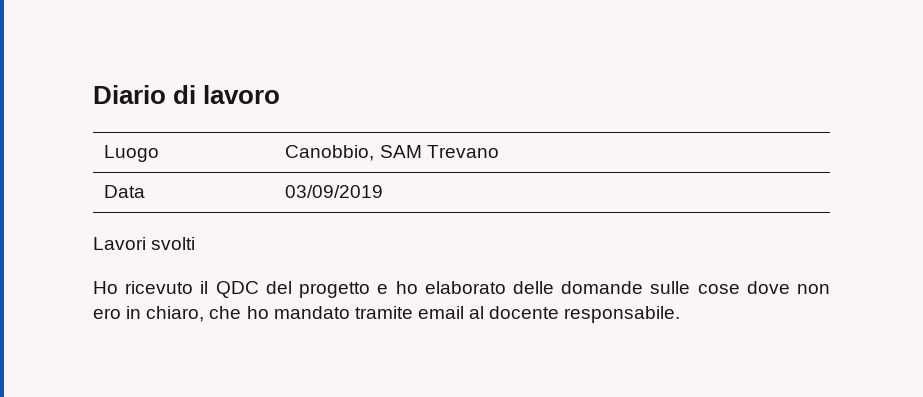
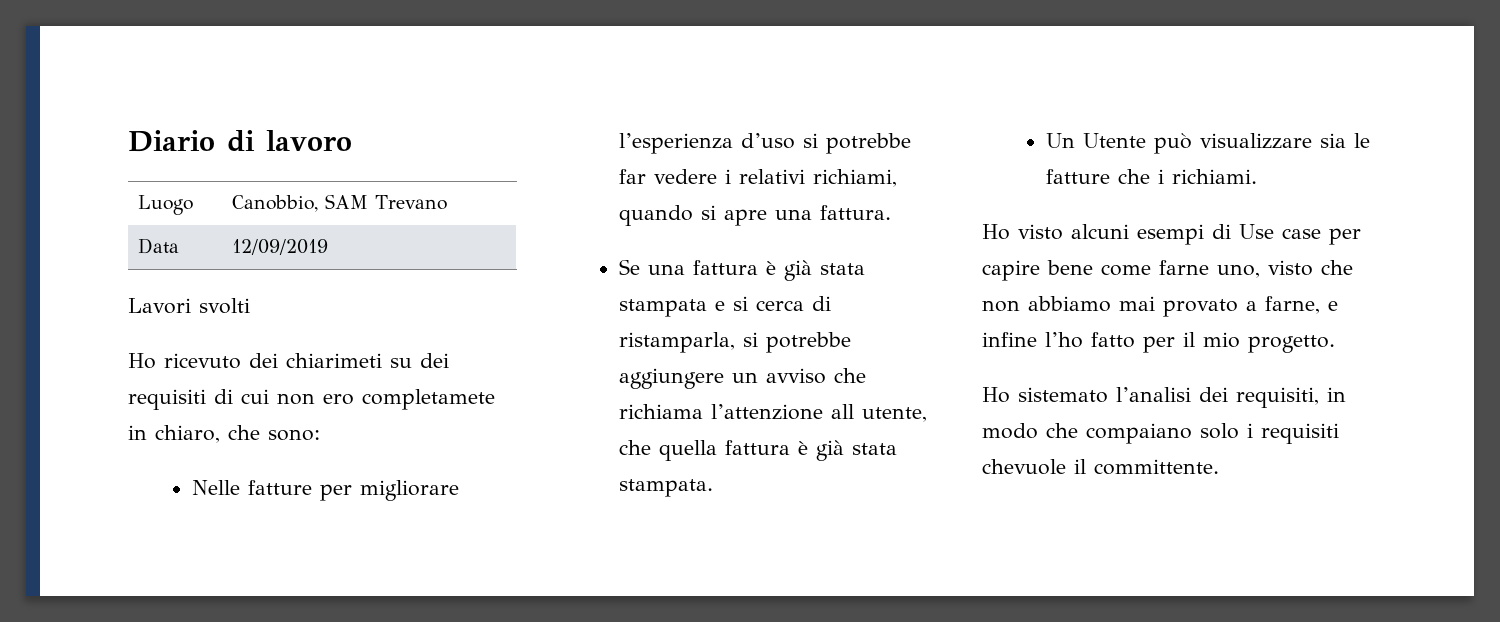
- Data | 03/09/2019
+ Data | 12/09/2019
- Ho ricevuto il QDC del progetto e ho elaborato delle domande sulle cose dove non ero in chiaro, che ho mandato tramite email al docente responsabile.
+ Ho ricevuto dei chiarimeti su dei requisiti di cui non ero completamete in chiaro, che sono:
+ Nelle fatture per migliorare l’esperienza d’uso si potrebbe far vedere i relativi richiami, quando si apre una fattura.
+ Se una fattura è già stata stampata e si cerca di ristamparla, si potrebbe aggiungere un avviso che richiama l’attenzione all utente, che quella fattura è già stata stampata.
+ Un Utente può visualizzare sia le fatture che i richiami.
+ Ho visto alcuni esempi di Use case per capire bene come farne uno, visto che non abbiamo mai provato a farne, e infine l’ho fatto per il mio progetto.
+ Ho sistemato l’analisi dei requisiti, in modo che compaiano solo i requisiti chevuole il committente.

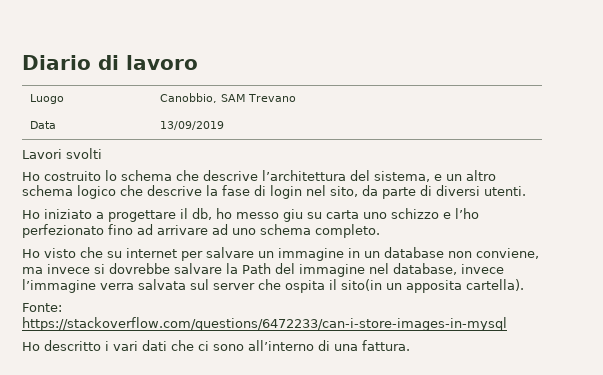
- Data | 12/09/2019
+ Data | 13/09/2019
- Ho ricevuto dei chiarimeti su dei requisiti di cui non ero completamete in chiaro, che sono:
- Nelle fatture per migliorare l’esperienza d’uso si potrebbe far vedere i relativi richiami, quando si apre una fattura.
- Se una fattura è già stata stampata e si cerca di ristamparla, si potrebbe aggiungere un avviso che richiama l’attenzione all utente, che quella fattura è già stata stampata.
- Un Utente può visualizzare sia le fatture che i richiami.
- Ho visto alcuni esempi di Use case per capire bene come farne uno, visto che non abbiamo mai provato a farne, e infine l’ho fatto per il mio progetto.
- Ho sistemato l’analisi dei requisiti, in modo che compaiano solo i requisiti chevuole il committente.
+ Ho costruito lo schema che descrive l’architettura del sistema, e un altro schema logico che descrive la fase di login nel sito, da parte di diversi utenti.
+ Ho iniziato a progettare il db, ho messo giu su carta uno schizzo e l’ho perfezionato fino ad arrivare ad uno schema completo.
+ Ho visto che su internet per salvare un immagine in un database non conviene, ma invece si dovrebbe salvare la Path del immagine nel database, invece l’immagine verra salvata sul server che ospita il sito(in un apposita cartella).
+ Fonte: https://stackoverflow.com/questions/6472233/can-i-store-images-in-mysql
+ Ho descritto i vari dati che ci sono all’interno di una fattura.

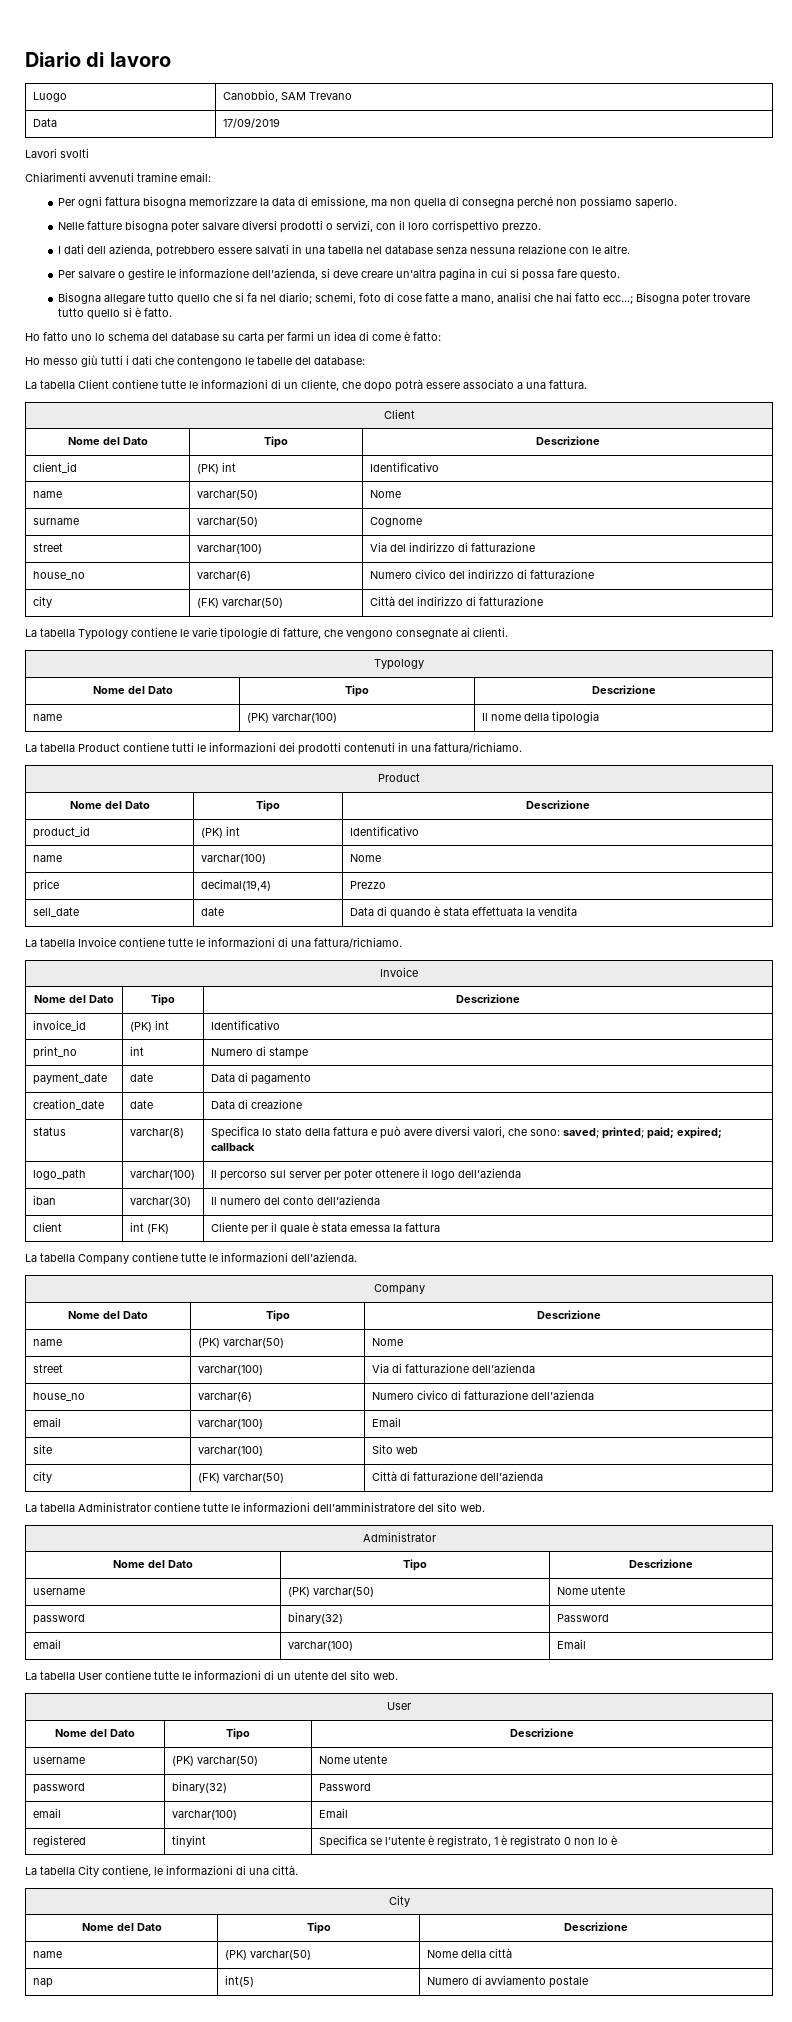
- Data | 13/09/2019
+ Data | 17/09/2019
- Ho costruito lo schema che descrive l’architettura del sistema, e un altro schema logico che descrive la fase di login nel sito, da parte di diversi utenti.
- Ho iniziato a progettare il db, ho messo giu su carta uno schizzo e l’ho perfezionato fino ad arrivare ad uno schema completo.
- Ho visto che su internet per salvare un immagine in un database non conviene, ma invece si dovrebbe salvare la Path del immagine nel database, invece l’immagine verra salvata sul server che ospita il sito(in un apposita cartella).
- Fonte: https://stackoverflow.com/questions/6472233/can-i-store-images-in-mysql
- Ho descritto i vari dati che ci sono all’interno di una fattura.
+ Chiarimenti avvenuti tramine email:
+ Per ogni fattura bisogna memorizzare la data di emissione, ma non quella di consegna perché non possiamo saperlo.
+ Nelle fatture bisogna poter salvare diversi prodotti o servizi, con il loro corrispettivo prezzo.
+ I dati dell azienda, potrebbero essere salvati in una tabella nel database senza nessuna relazione con le altre.
+ Per salvare o gestire le informazione dell’azienda, si deve creare un'altra pagina in cui si possa fare questo.
+ Bisogna allegare tutto quello che si fa nel diario; schemi, foto di cose fatte a mano, analisi che hai fatto ecc...; Bisogna poter trovare tutto quello si è fatto.
+ Ho fatto uno lo schema del database su carta per farmi un idea di come è fatto:
+ Ho messo giù tutti i dati che contengono le tabelle del database:
+ La tabella Client contiene tutte le informazioni di un cliente, che dopo potrà essere associato a una fattura.
+ Client
+ Nome del Dato | Tipo | Descrizione
+ client_id | (PK) int | Identificativo
+ name | varchar(50) | Nome
+ surname | varchar(50) | Cognome
+ street | varchar(100) | Via del indirizzo di fatturazione
+ house_no | varchar(6) | Numero civico del indirizzo di fatturazione
+ city | (FK) varchar(50) | Città del indirizzo di fatturazione
+ La tabella Typology contiene le varie tipologie di fatture, che vengono consegnate ai clienti.
+ Typology
+ Nome del Dato | Tipo | Descrizione
+ name | (PK) varchar(100) | Il nome della tipologia
+ La tabella Product contiene tutti le informazioni dei prodotti contenuti in una fattura/richiamo.
+ Product
+ Nome del Dato | Tipo | Descrizione
+ product_id | (PK) int | Identificativo
+ name | varchar(100) | Nome
+ price | decimal(19,4) | Prezzo
+ sell_date | date | Data di quando è stata effettuata la vendita
+ La tabella Invoice contiene tutte le informazioni di una fattura/richiamo.
+ Invoice
+ Nome del Dato | Tipo | Descrizione
+ invoice_id | (PK) int | Identificativo
+ print_no | int | Numero di stampe
+ payment_date | date | Data di pagamento
+ creation_date | date | Data di creazione
+ status | varchar(8) | Specifica lo stato della fattura e può avere diversi valori, che sono: saved; printed; paid; expired; callback
+ logo_path | varchar(100) | Il percorso sul server per poter ottenere il logo dell’azienda
+ iban | varchar(30) | Il numero del conto dell’azienda
+ client | int (FK) | Cliente per il quale è stata emessa la fattura
+ La tabella Company contiene tutte le informazioni dell’azienda.
+ Company
+ Nome del Dato | Tipo | Descrizione
+ name | (PK) varchar(50) | Nome
+ street | varchar(100) | Via di fatturazione dell’azienda
+ house_no | varchar(6) | Numero civico di fatturazione dell’azienda
+ email | varchar(100) | Email
+ site | varchar(100) | Sito web
+ city | (FK) varchar(50) | Città di fatturazione dell’azienda
+ La tabella Administrator contiene tutte le informazioni dell’amministratore del sito web.
+ Administrator
+ Nome del Dato | Tipo | Descrizione
+ username | (PK) varchar(50) | Nome utente
+ password | binary(32) | Password
+ email | varchar(100) | Email
+ La tabella User contiene tutte le informazioni di un utente del sito web.
+ User
+ Nome del Dato | Tipo | Descrizione
+ username | (PK) varchar(50) | Nome utente
+ password | binary(32) | Password
+ email | varchar(100) | Email
+ registered | tinyint | Specifica se l’utente è registrato, 1 è registrato 0 non lo è
+ La tabella City contiene, le informazioni di una città.
+ City
+ Nome del Dato | Tipo | Descrizione
+ name | (PK) varchar(50) | Nome della città
+ nap | int(5) | Numero di avviamento postale

